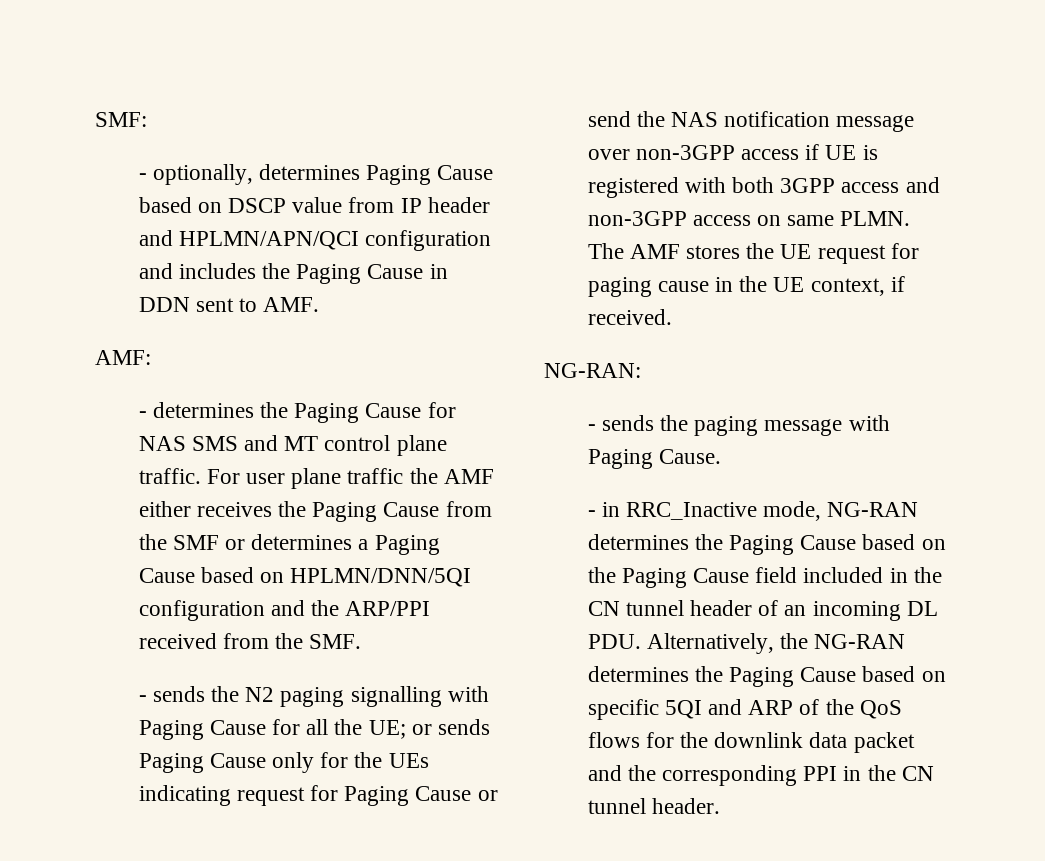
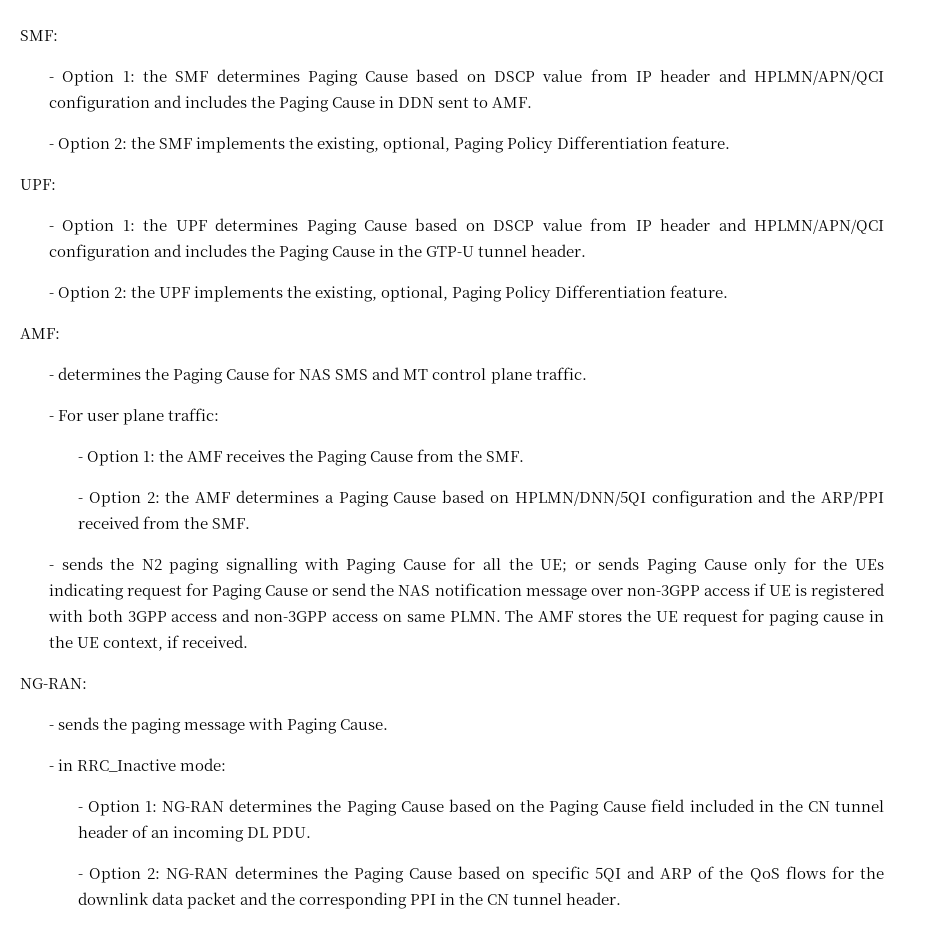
- - optionally, determines Paging Cause based on DSCP value from IP header and HPLMN/APN/QCI configuration and includes the Paging Cause in DDN sent to AMF.
+ - Option 1: the SMF determines Paging Cause based on DSCP value from IP header and HPLMN/APN/QCI configuration and includes the Paging Cause in DDN sent to AMF.
+ - Option 2: the SMF implements the existing, optional, Paging Policy Differentiation feature.
+ UPF:
+ - Option 1: the UPF determines Paging Cause based on DSCP value from IP header and HPLMN/APN/QCI configuration and includes the Paging Cause in the GTP-U tunnel header.
+ - Option 2: the UPF implements the existing, optional, Paging Policy Differentiation feature.
- - determines the Paging Cause for NAS SMS and MT control plane traffic. For user plane traffic the AMF either receives the Paging Cause from the SMF or determines a Paging Cause based on HPLMN/DNN/5QI configuration and the ARP/PPI received from the SMF.
+ - determines the Paging Cause for NAS SMS and MT control plane traffic.
+ - For user plane traffic:
+ - Option 1: the AMF receives the Paging Cause from the SMF.
+ - Option 2: the AMF determines a Paging Cause based on HPLMN/DNN/5QI configuration and the ARP/PPI received from the SMF.
- - in RRC_Inactive mode, NG-RAN determines the Paging Cause based on the Paging Cause field included in the CN tunnel header of an incoming DL PDU. Alternatively, the NG-RAN determines the Paging Cause based on specific 5QI and ARP of the QoS flows for the downlink data packet and the corresponding PPI in the CN tunnel header.
+ - in RRC_Inactive mode:
+ - Option 1: NG-RAN determines the Paging Cause based on the Paging Cause field included in the CN tunnel header of an incoming DL PDU.
+ - Option 2: NG-RAN determines the Paging Cause based on specific 5QI and ARP of the QoS flows for the downlink data packet and the corresponding PPI in the CN tunnel header.

